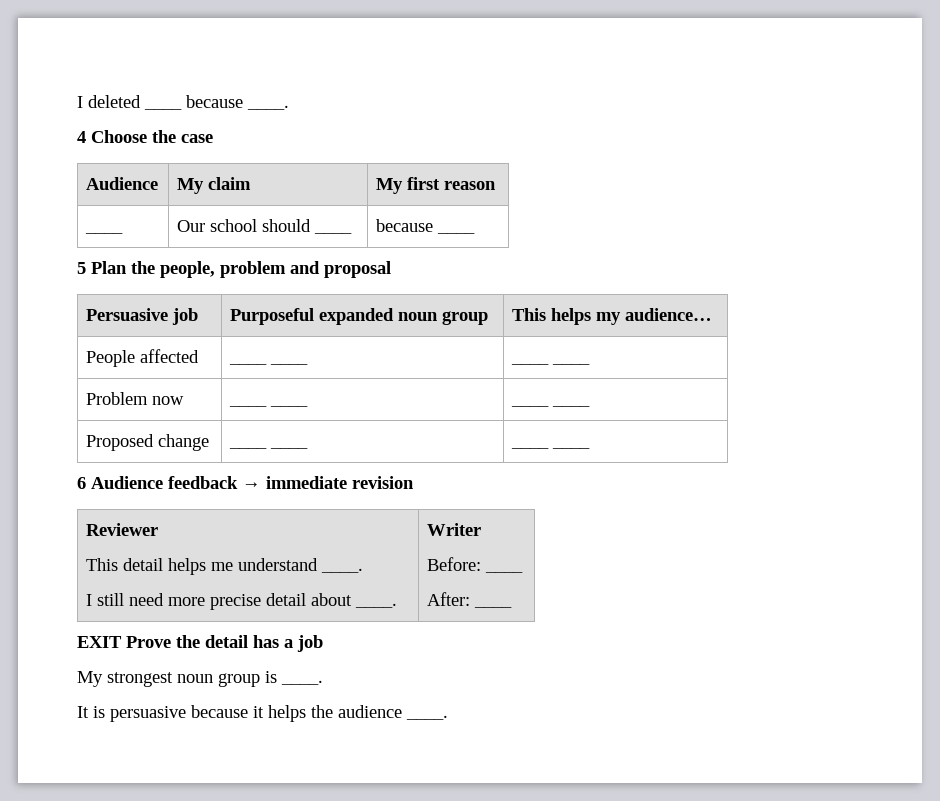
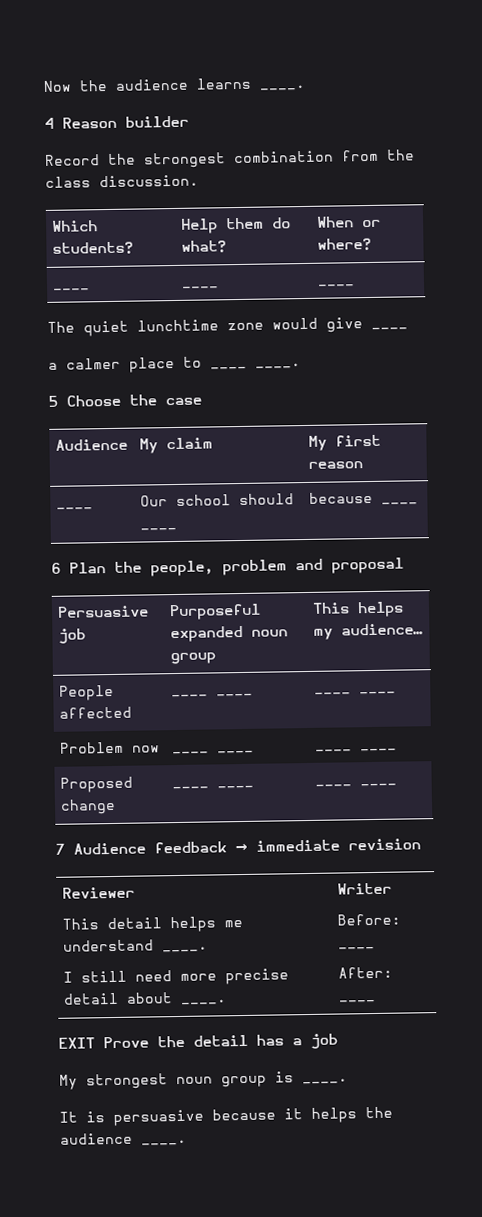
- I deleted ____ because ____.
- 4 Choose the case
+ Now the audience learns ____.
+ 4 Reason builder
+ Record the strongest combination from the class discussion.
+ Which students? | Help them do what? | When or where?
+ ____ | ____ | ____
+ The quiet lunchtime zone would give ____
+ a calmer place to ____ ____.
+ 5 Choose the case
- 5 Plan the people, problem and proposal
+ 6 Plan the people, problem and proposal
- 6 Audience feedback → immediate revision
+ 7 Audience feedback → immediate revision

